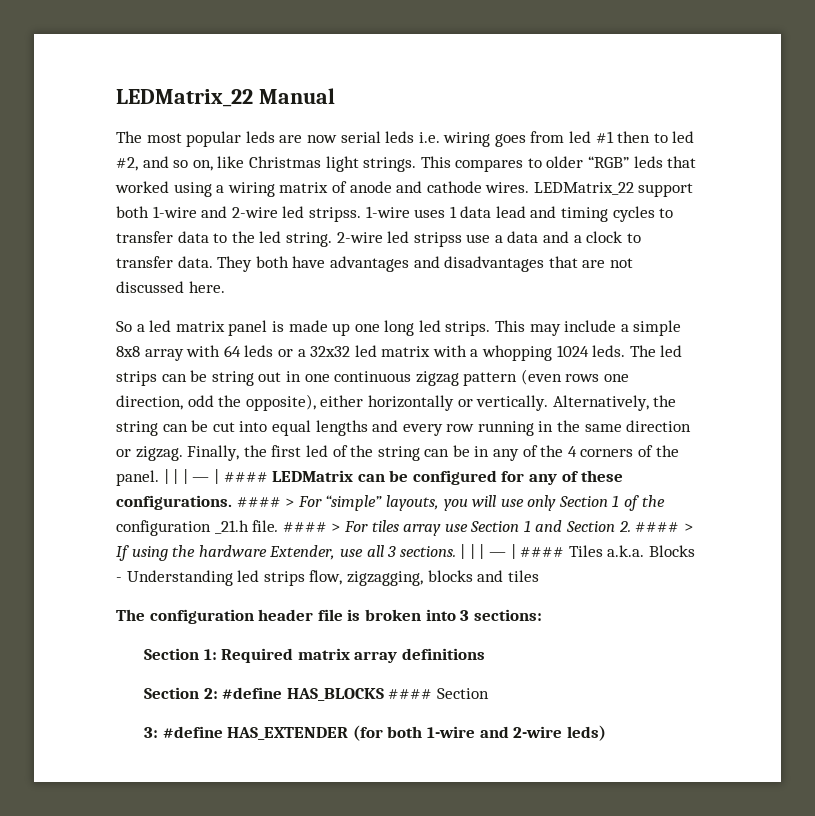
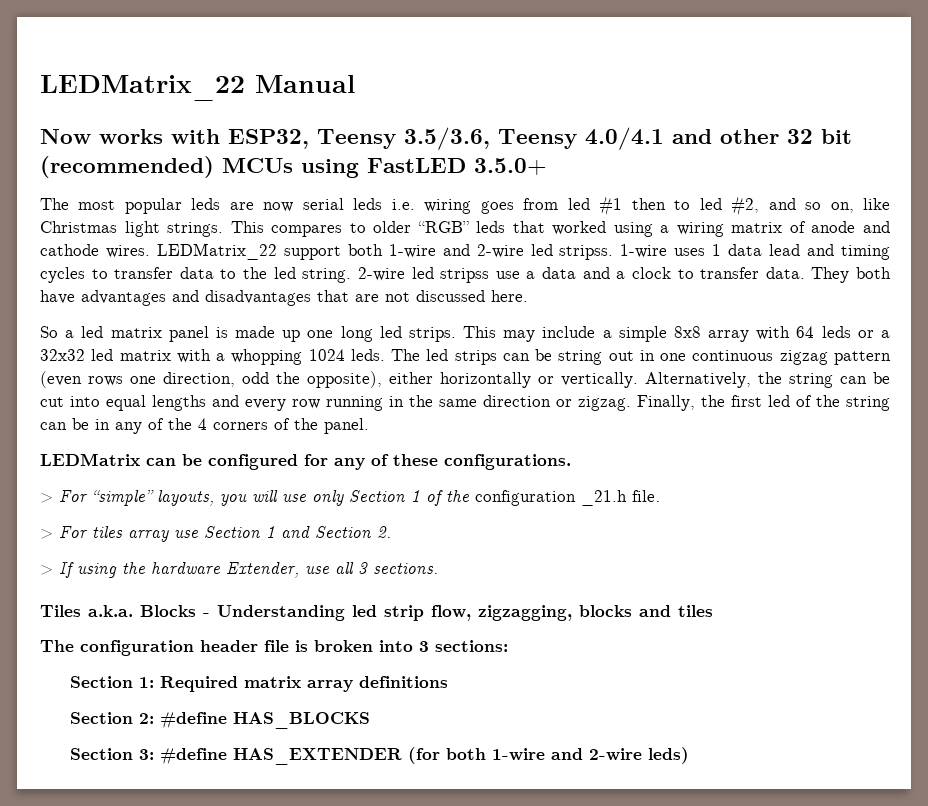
+ Now works with ESP32, Teensy 3.5/3.6, Teensy 4.0/4.1 and other 32 bit (recommended) MCUs using FastLED 3.5.0+
- Finally, the first led of the string can be in any of the 4 corners of the panel. | | | — | #### LEDMatrix can be configured for any of these configurations. #### > For “simple” layouts, you will use only Section 1 of the configuration _21.h file. #### > For tiles array use Section 1 and Section 2. #### > If using the hardware Extender, use all 3 sections. | | | — | #### Tiles a.k.a. Blocks - Understanding led strips flow, zigzagging, blocks and tiles
+ Finally, the first led of the string can be in any of the 4 corners of the panel.
+ LEDMatrix can be configured for any of these configurations.
+ > For “simple” layouts, you will use only Section 1 of the configuration _21.h file.
+ > For tiles array use Section 1 and Section 2.
+ > If using the hardware Extender, use all 3 sections.
+ Tiles a.k.a. Blocks - Understanding led strip flow, zigzagging, blocks and tiles
- Section 2: #define HAS_BLOCKS #### Section
- 3: #define HAS_EXTENDER (for both 1-wire and 2-wire leds)
+ Section 2: #define HAS_BLOCKS
+ Section 3: #define HAS_EXTENDER (for both 1-wire and 2-wire leds)

